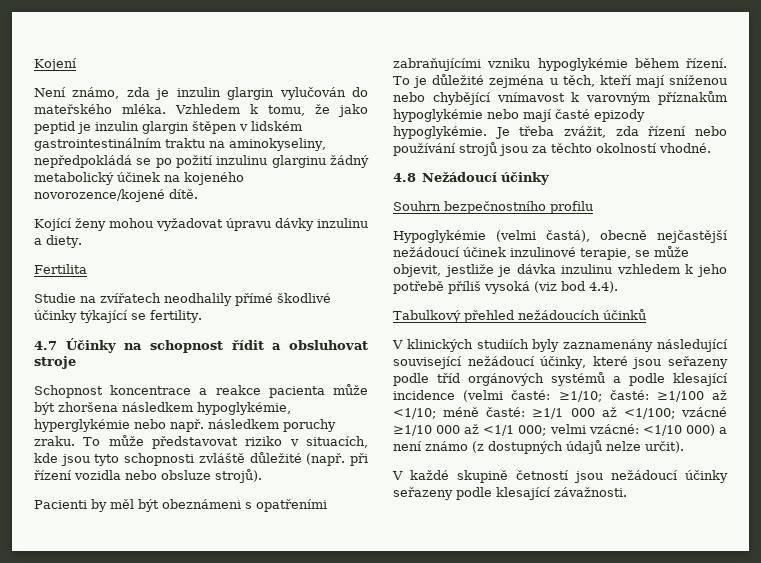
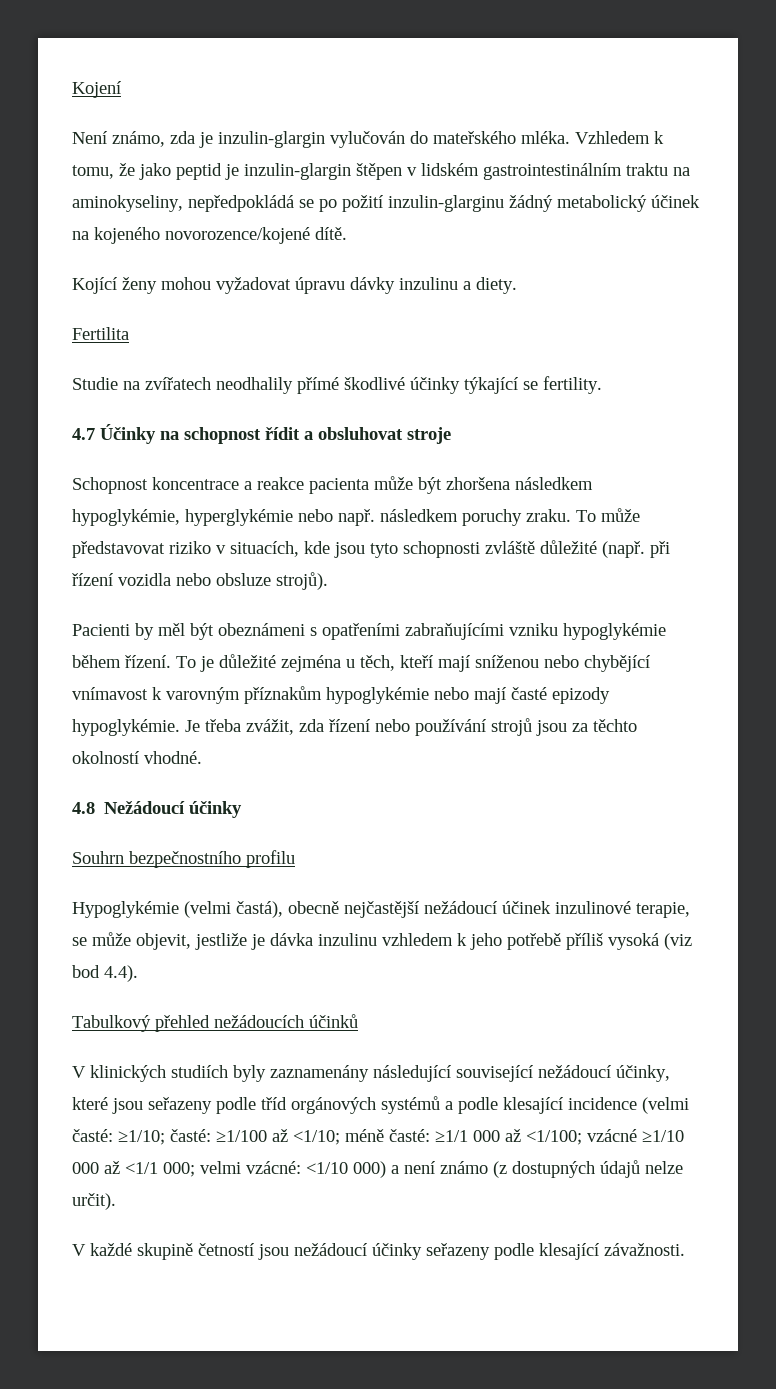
- Není známo, zda je inzulin glargin vylučován do mateřského mléka.
+ Není známo, zda je inzulin-glargin vylučován do mateřského mléka.
- Vzhledem k tomu, že jako peptid je inzulin glargin štěpen v lidském gastrointestinálním traktu na aminokyseliny, nepředpokládá se po požití inzulinu glarginu žádný metabolický účinek na kojeného novorozence/kojené dítě.
+ Vzhledem k tomu, že jako peptid je inzulin-glargin štěpen v lidském gastrointestinálním traktu na aminokyseliny, nepředpokládá se po požití inzulin-glarginu žádný metabolický účinek na kojeného novorozence/kojené dítě.

